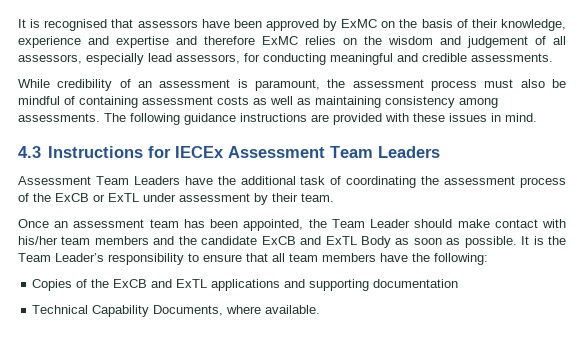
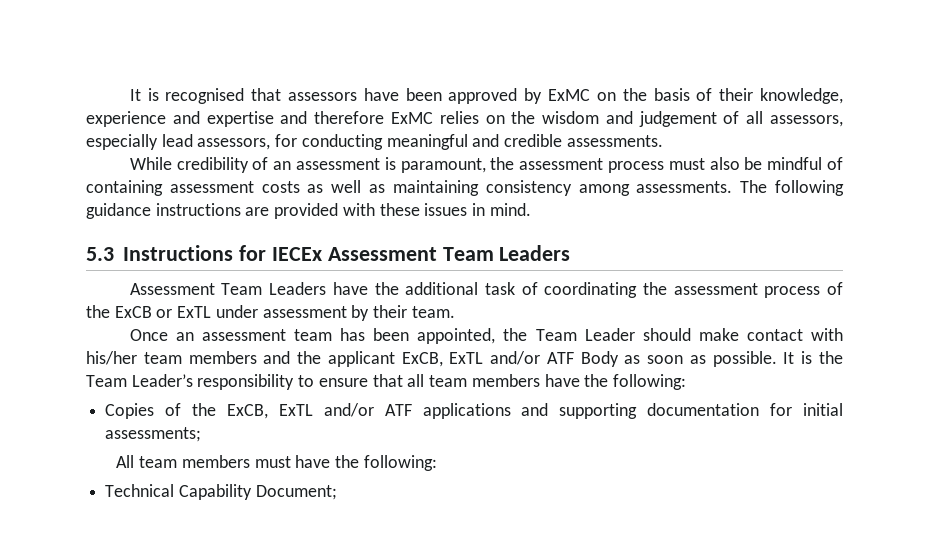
- 4.3 Instructions for IECEx Assessment Team Leaders
+ 5.3 Instructions for IECEx Assessment Team Leaders
- Once an assessment team has been appointed, the Team Leader should make contact with his/her team members and the candidate ExCB and ExTL Body as soon as possible.
+ Once an assessment team has been appointed, the Team Leader should make contact with his/her team members and the applicant ExCB, ExTL and/or ATF Body as soon as possible.
- Copies of the ExCB and ExTL applications and supporting documentation
+ Copies of the ExCB, ExTL and/or ATF applications and supporting documentation for initial assessments;
+ All team members must have the following:
- Technical Capability Documents, where available.
+ Technical Capability Document;

